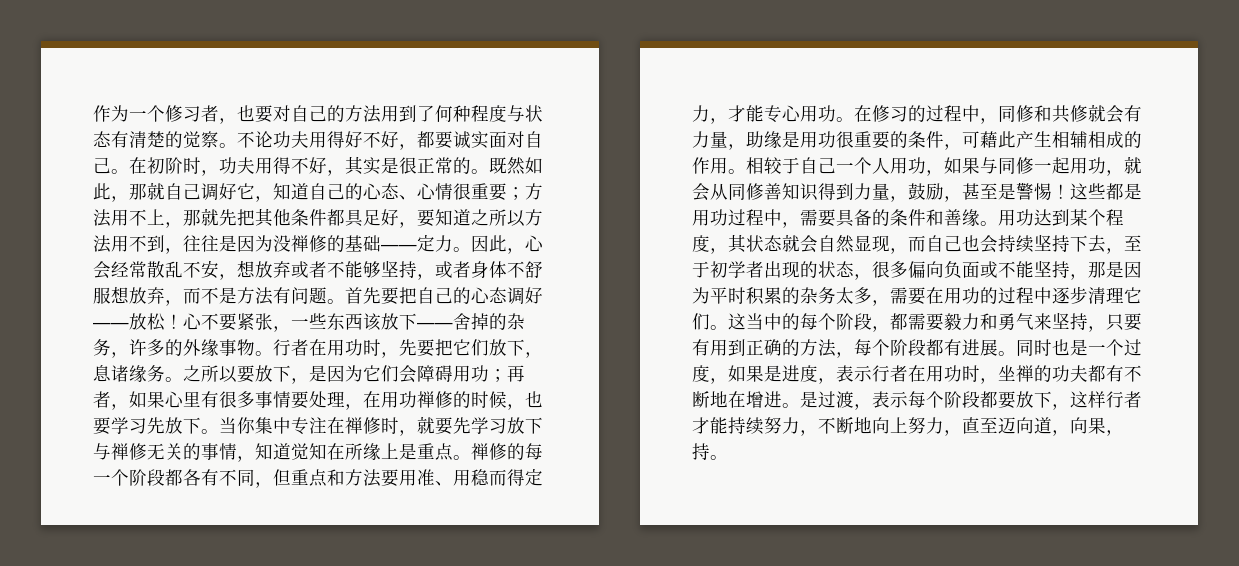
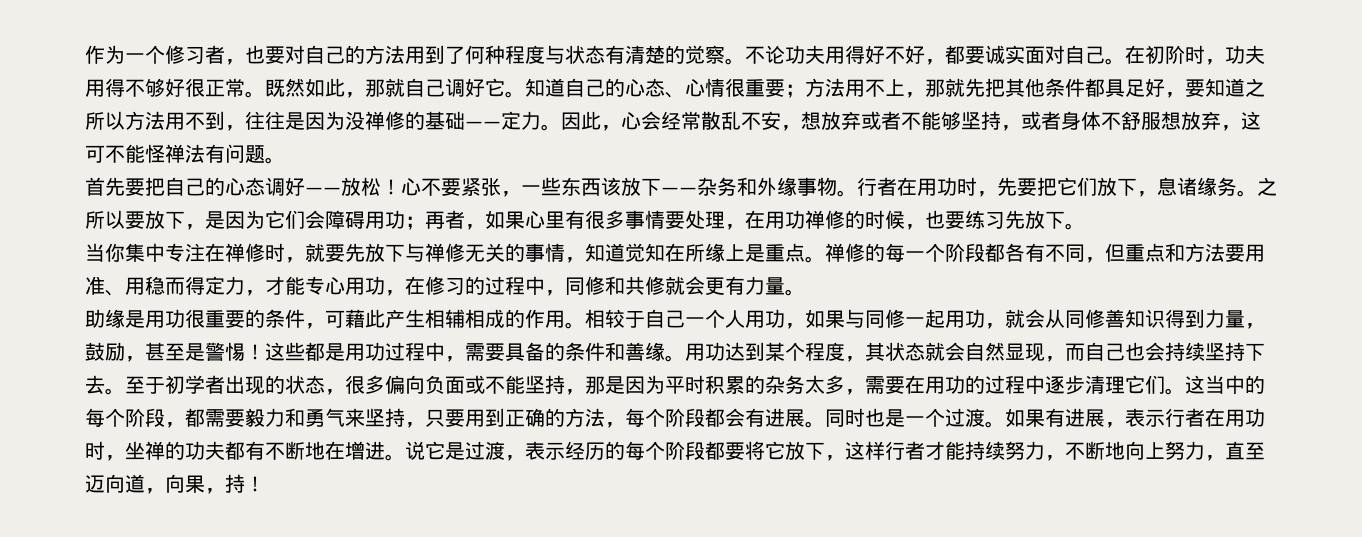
- 在初阶时，功夫用得不好，其实是很正常的。
+ 在初阶时，功夫用得不够好很正常。
- 既然如此，那就自己调好它，知道自己的心态、心情很重要；方法用不上，那就先把其他条件都具足好，要知道之所以方法用不到，往往是因为没禅修的基础——定力。
+ 既然如此，那就自己调好它。知道自己的心态、心情很重要；方法用不上，那就先把其他条件都具足好，要知道之所以方法用不到，往往是因为没禅修的基础——定力。
- 因此，心会经常散乱不安，想放弃或者不能够坚持，或者身体不舒服想放弃，而不是方法有问题。首先要把自己的心态调好——放松！
+ 因此，心会经常散乱不安，想放弃或者不能够坚持，或者身体不舒服想放弃，这可不能怪禅法有问题。
+ 首先要把自己的心态调好——放松！
- 心不要紧张，一些东西该放下——舍掉的杂务，许多的外缘事物。
+ 心不要紧张，一些东西该放下——杂务和外缘事物。
- 之所以要放下，是因为它们会障碍用功；再者，如果心里有很多事情要处理，在用功禅修的时候，也要学习先放下。当你集中专注在禅修时，就要先学习放下与禅修无关的事情，知道觉知在所缘上是重点。
+ 之所以要放下，是因为它们会障碍用功；再者，如果心里有很多事情要处理，在用功禅修的时候，也要练习先放下。
+ 当你集中专注在禅修时，就要先放下与禅修无关的事情，知道觉知在所缘上是重点。
- 禅修的每一个阶段都各有不同，但重点和方法要用准、用稳而得定力，才能专心用功。在修习的过程中，同修和共修就会有力量，助缘是用功很重要的条件，可藉此产生相辅相成的作用。
+ 禅修的每一个阶段都各有不同，但重点和方法要用准、用稳而得定力，才能专心用功，在修习的过程中，同修和共修就会更有力量。
+ 助缘是用功很重要的条件，可藉此产生相辅相成的作用。
- 用功达到某个程度，其状态就会自然显现，而自己也会持续坚持下去，至于初学者出现的状态，很多偏向负面或不能坚持，那是因为平时积累的杂务太多，需要在用功的过程中逐步清理它们。
+ 用功达到某个程度，其状态就会自然显现，而自己也会持续坚持下去。至于初学者出现的状态，很多偏向负面或不能坚持，那是因为平时积累的杂务太多，需要在用功的过程中逐步清理它们。
- 这当中的每个阶段，都需要毅力和勇气来坚持，只要有用到正确的方法，每个阶段都有进展。
+ 这当中的每个阶段，都需要毅力和勇气来坚持，只要用到正确的方法，每个阶段都会有进展。
- 同时也是一个过度，如果是进度，表示行者在用功时，坐禅的功夫都有不断地在增进。
+ 同时也是一个过渡。如果有进展，表示行者在用功时，坐禅的功夫都有不断地在增进。
- 是过渡，表示每个阶段都要放下，这样行者才能持续努力，不断地向上努力，直至迈向道，向果，持。
+ 说它是过渡，表示经历的每个阶段都要将它放下，这样行者才能持续努力，不断地向上努力，直至迈向道，向果，持！

